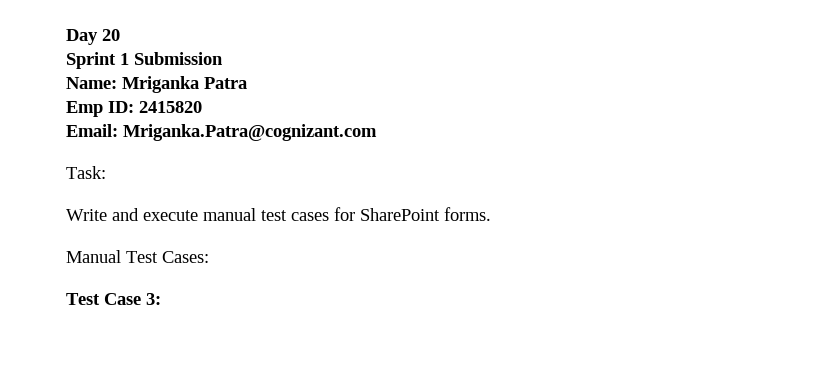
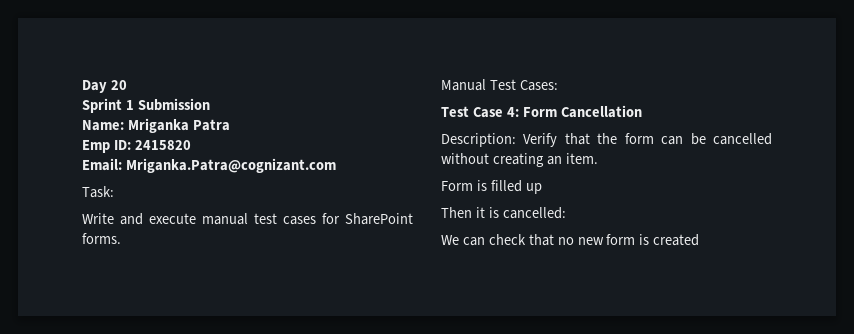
- Test Case 3:
+ Test Case 4: Form Cancellation
+ Description: Verify that the form can be cancelled without creating an item.
+ Form is filled up
+ Then it is cancelled:
+ We can check that no new form is created

